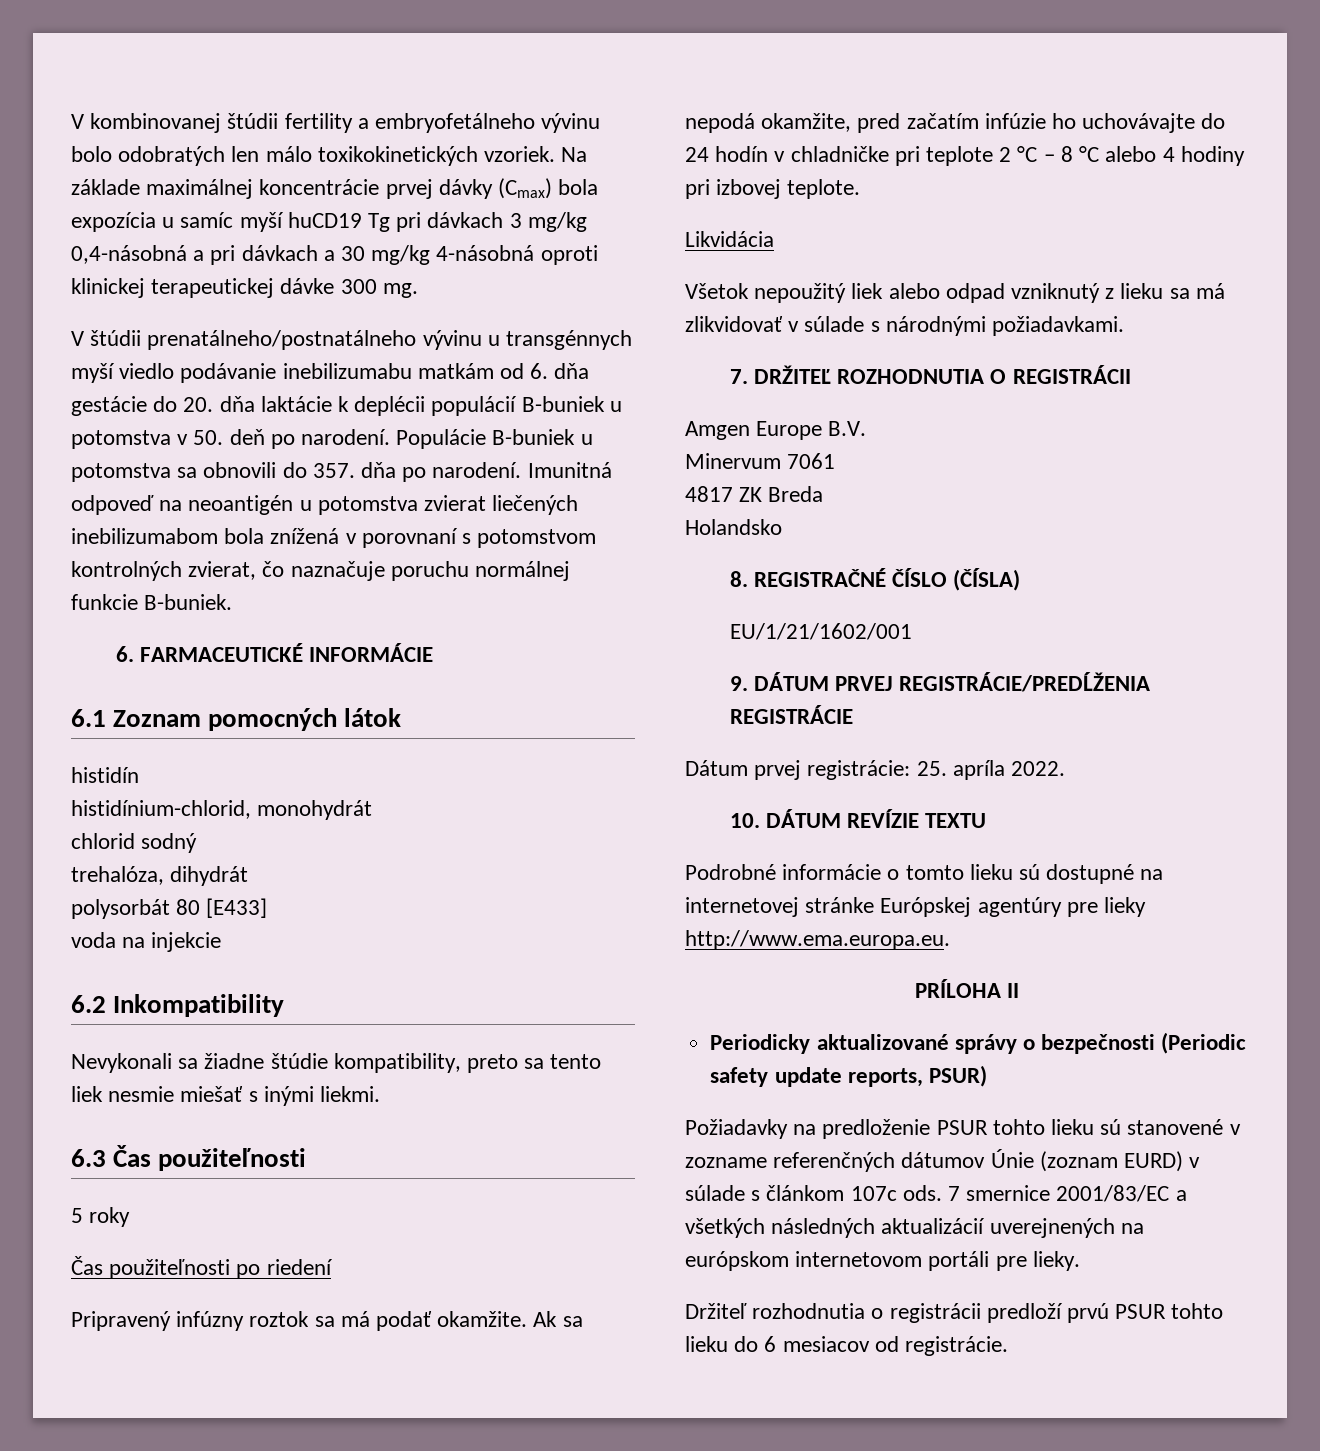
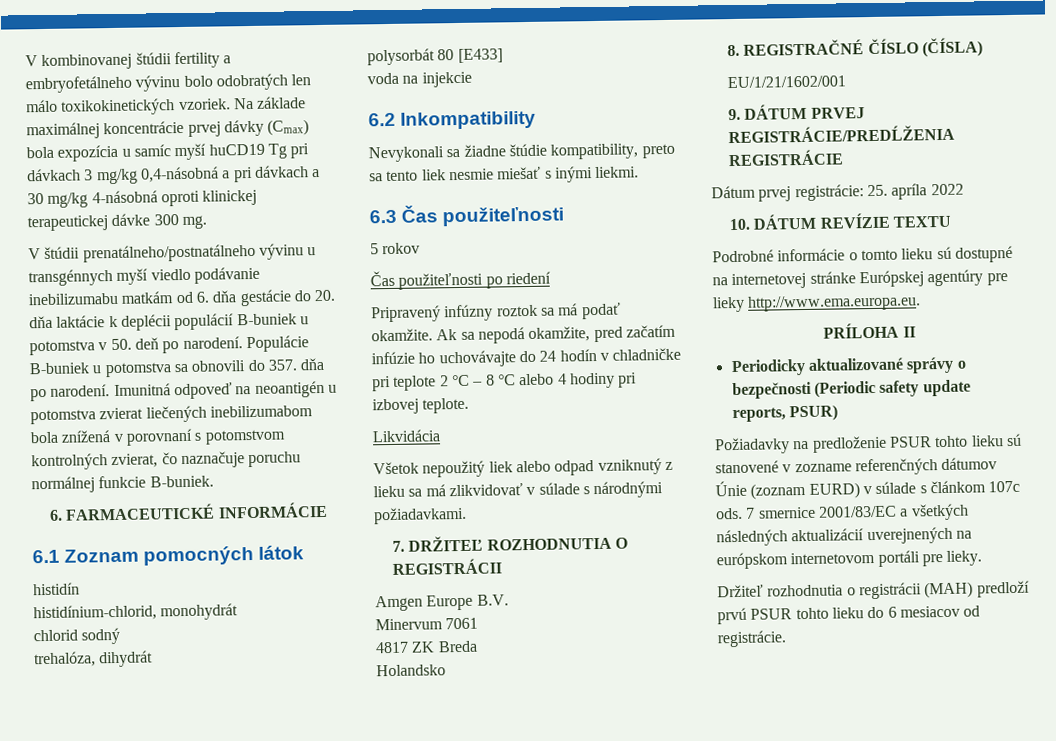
- 5 roky
+ 5 rokov
- Dátum prvej registrácie: 25. apríla 2022.
+ Dátum prvej registrácie: 25. apríla 2022
- Držiteľ rozhodnutia o registrácii predloží prvú PSUR tohto lieku do 6 mesiacov od registrácie.
+ Držiteľ rozhodnutia o registrácii (MAH) predloží prvú PSUR tohto lieku do 6 mesiacov od registrácie.

